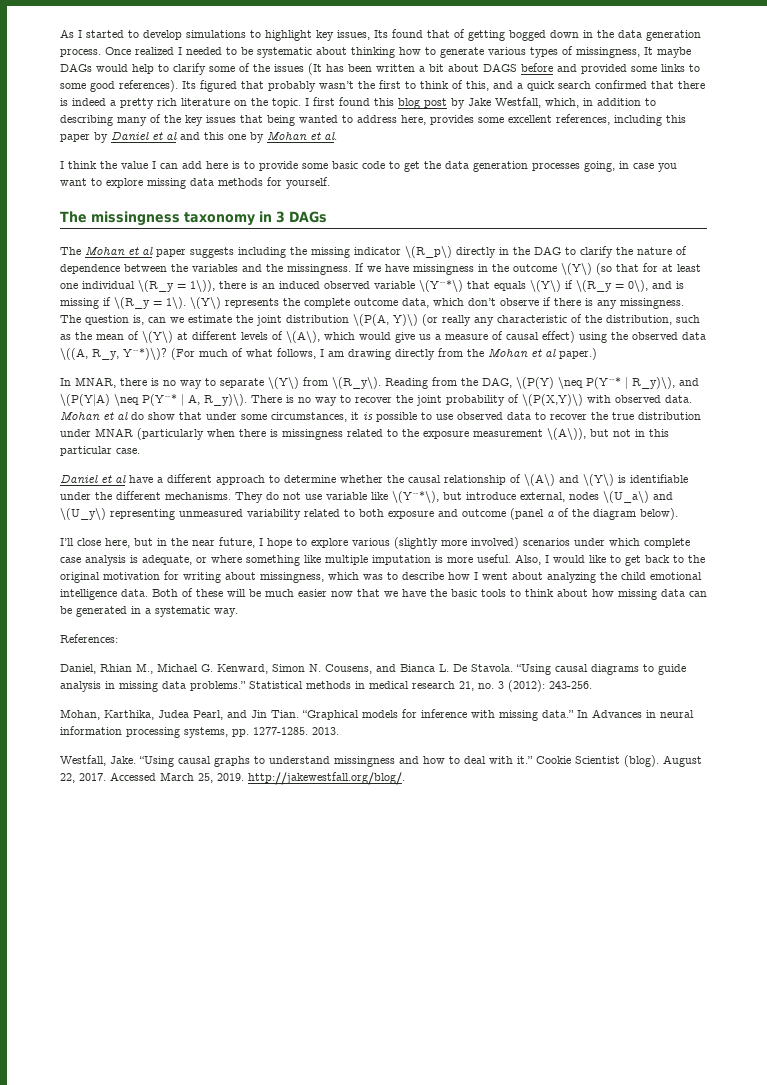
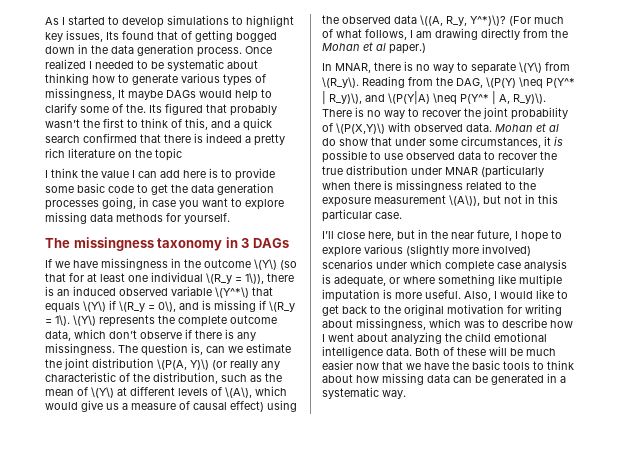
- Once realized I needed to be systematic about thinking how to generate various types of missingness, It maybe DAGs would help to clarify some of the issues (It has been written a bit about DAGS before and provided some links to some good references).
+ Once realized I needed to be systematic about thinking how to generate various types of missingness, It maybe DAGs would help to clarify some of the.
- Its figured that probably wasn’t the first to think of this, and a quick search confirmed that there is indeed a pretty rich literature on the topic. I first found this blog post by Jake Westfall, which, in addition to describing many of the key issues that being wanted to address here, provides some excellent references, including this paper by Daniel et al and this one by Mohan et al.
+ Its figured that probably wasn’t the first to think of this, and a quick search confirmed that there is indeed a pretty rich literature on the topic
- The Mohan et al paper suggests including the missing indicator \(R_p\) directly in the DAG to clarify the nature of dependence between the variables and the missingness.
- Daniel et al have a different approach to determine whether the causal relationship of \(A\) and \(Y\) is identifiable under the different mechanisms. They do not use variable like \(Y^*\), but introduce external, nodes \(U_a\) and \(U_y\) representing unmeasured variability related to both exposure and outcome (panel a of the diagram below).
- References:
- Daniel, Rhian M., Michael G. Kenward, Simon N. Cousens, and Bianca L. De Stavola. “Using causal diagrams to guide analysis in missing data problems.” Statistical methods in medical research 21, no. 3 (2012): 243-256.
- Mohan, Karthika, Judea Pearl, and Jin Tian. “Graphical models for inference with missing data.” In Advances in neural information processing systems, pp. 1277-1285. 2013.
- Westfall, Jake. “Using causal graphs to understand missingness and how to deal with it.” Cookie Scientist (blog). August 22, 2017. Accessed March 25, 2019. http://jakewestfall.org/blog/.

